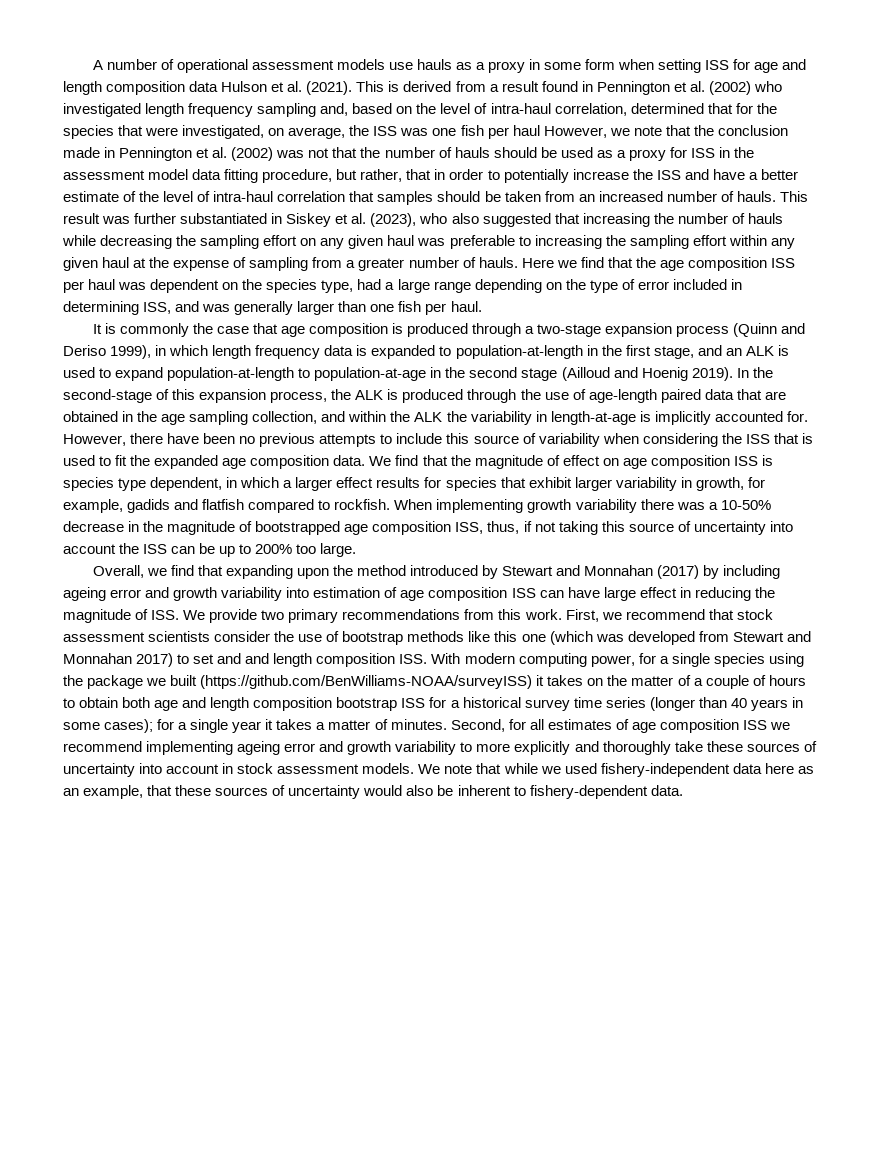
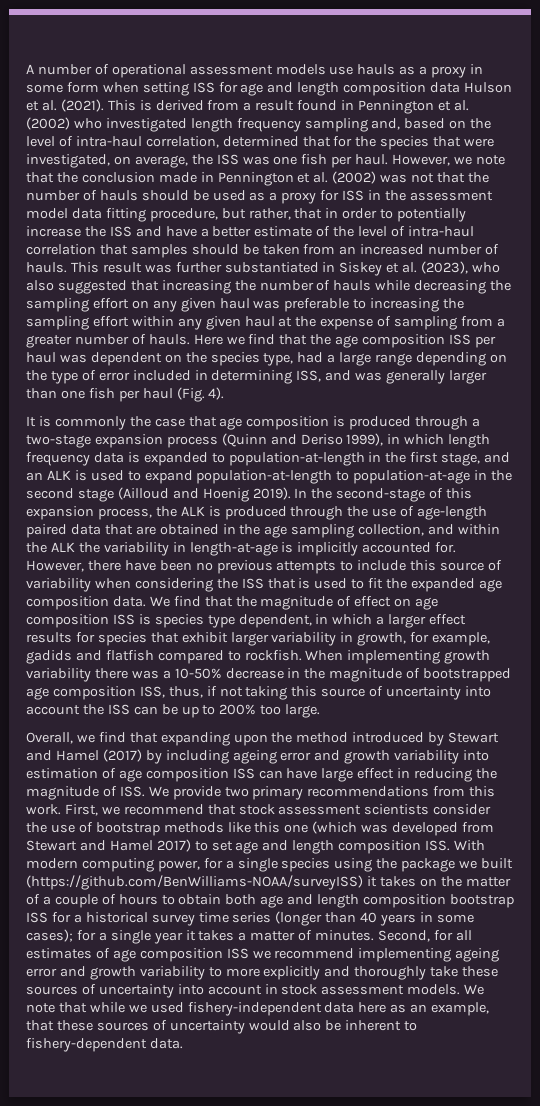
- This is derived from a result found in Pennington et al. (2002) who investigated length frequency sampling and, based on the level of intra-haul correlation, determined that for the species that were investigated, on average, the ISS was one fish per haul However, we note that the conclusion made in Pennington et al. (2002) was not that the number of hauls should be used as a proxy for ISS in the assessment model data fitting procedure, but rather, that in order to potentially increase the ISS and have a better estimate of the level of intra-haul correlation that samples should be taken from an increased number of hauls.
+ This is derived from a result found in Pennington et al. (2002) who investigated length frequency sampling and, based on the level of intra-haul correlation, determined that for the species that were investigated, on average, the ISS was one fish per haul. However, we note that the conclusion made in Pennington et al. (2002) was not that the number of hauls should be used as a proxy for ISS in the assessment model data fitting procedure, but rather, that in order to potentially increase the ISS and have a better estimate of the level of intra-haul correlation that samples should be taken from an increased number of hauls.
- Here we find that the age composition ISS per haul was dependent on the species type, had a large range depending on the type of error included in determining ISS, and was generally larger than one fish per haul.
+ Here we find that the age composition ISS per haul was dependent on the species type, had a large range depending on the type of error included in determining ISS, and was generally larger than one fish per haul (Fig. 4).
- Overall, we find that expanding upon the method introduced by Stewart and Monnahan (2017) by including ageing error and growth variability into estimation of age composition ISS can have large effect in reducing the magnitude of ISS. We provide two primary recommendations from this work.
+ Overall, we find that expanding upon the method introduced by Stewart and Hamel (2017) by including ageing error and growth variability into estimation of age composition ISS can have large effect in reducing the magnitude of ISS. We provide two primary recommendations from this work.
- First, we recommend that stock assessment scientists consider the use of bootstrap methods like this one (which was developed from Stewart and Monnahan 2017) to set and and length composition ISS. With modern computing power, for a single species using the package we built (https://github.com/BenWilliams-NOAA/surveyISS) it takes on the matter of a couple of hours to obtain both age and length composition bootstrap ISS for a historical survey time series (longer than 40 years in some cases);
+ First, we recommend that stock assessment scientists consider the use of bootstrap methods like this one (which was developed from Stewart and Hamel 2017) to set age and length composition ISS. With modern computing power, for a single species using the package we built (https://github.com/BenWilliams-NOAA/surveyISS) it takes on the matter of a couple of hours to obtain both age and length composition bootstrap ISS for a historical survey time series (longer than 40 years in some cases);

